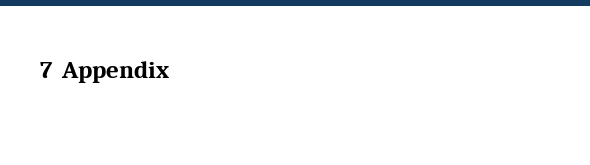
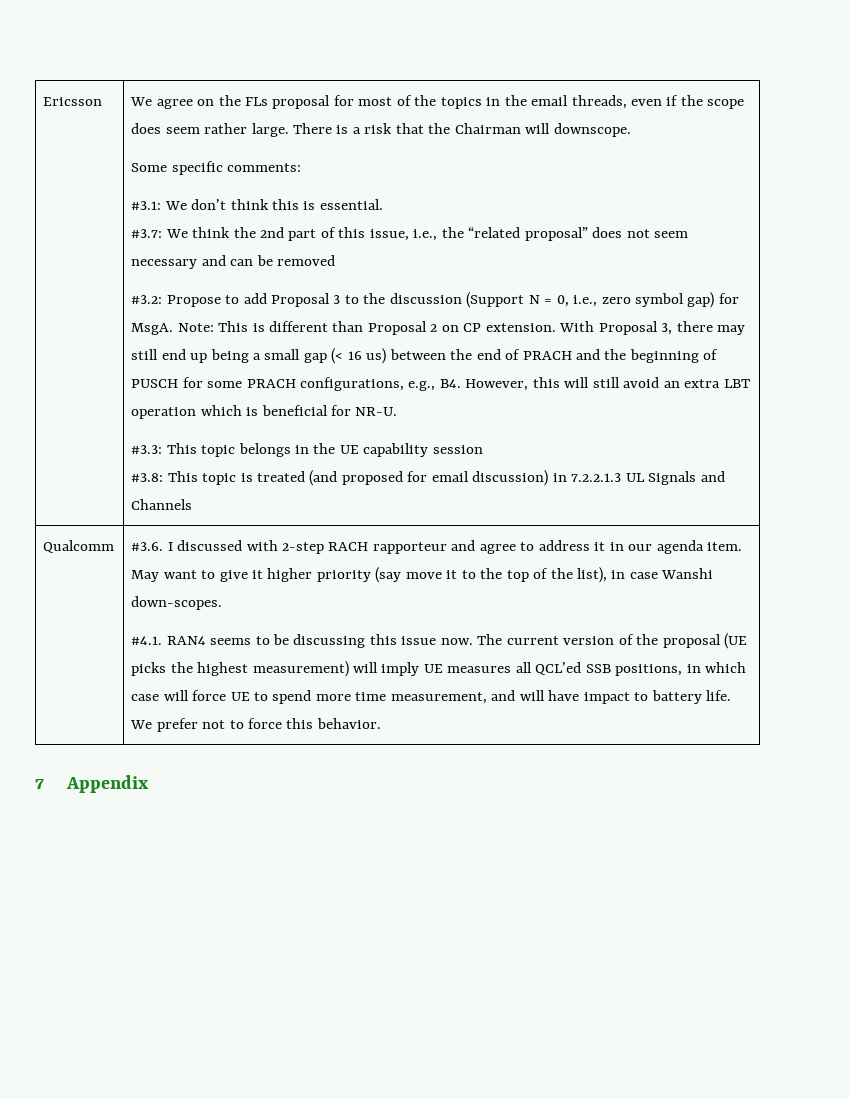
+ Ericsson | We agree on the FLs proposal for most of the topics in the email threads, even if the scope does seem rather large. There is a risk that the Chairman will downscope.
+ Some specific comments:
+ #3.1: We don’t think this is essential.
+ #3.7: We think the 2nd part of this issue, i.e., the “related proposal” does not seem necessary and can be removed
+ #3.2: Propose to add Proposal 3 to the discussion (Support N = 0, i.e., zero symbol gap) for MsgA. Note: This is different than Proposal 2 on CP extension. With Proposal 3, there may still end up being a small gap (< 16 us) between the end of PRACH and the beginning of PUSCH for some PRACH configurations, e.g., B4. However, this will still avoid an extra LBT operation which is beneficial for NR-U.
+ #3.3: This topic belongs in the UE capability session
+ #3.8: This topic is treated (and proposed for email discussion) in 7.2.2.1.3 UL Signals and Channels
+ Qualcomm | #3.6. I discussed with 2-step RACH rapporteur and agree to address it in our agenda item. May want to give it higher priority (say move it to the top of the list), in case Wanshi down-scopes.
+ #4.1. RAN4 seems to be discussing this issue now. The current version of the proposal (UE picks the highest measurement) will imply UE measures all QCL’ed SSB positions, in which case will force UE to spend more time measurement, and will have impact to battery life. We prefer not to force this behavior.

